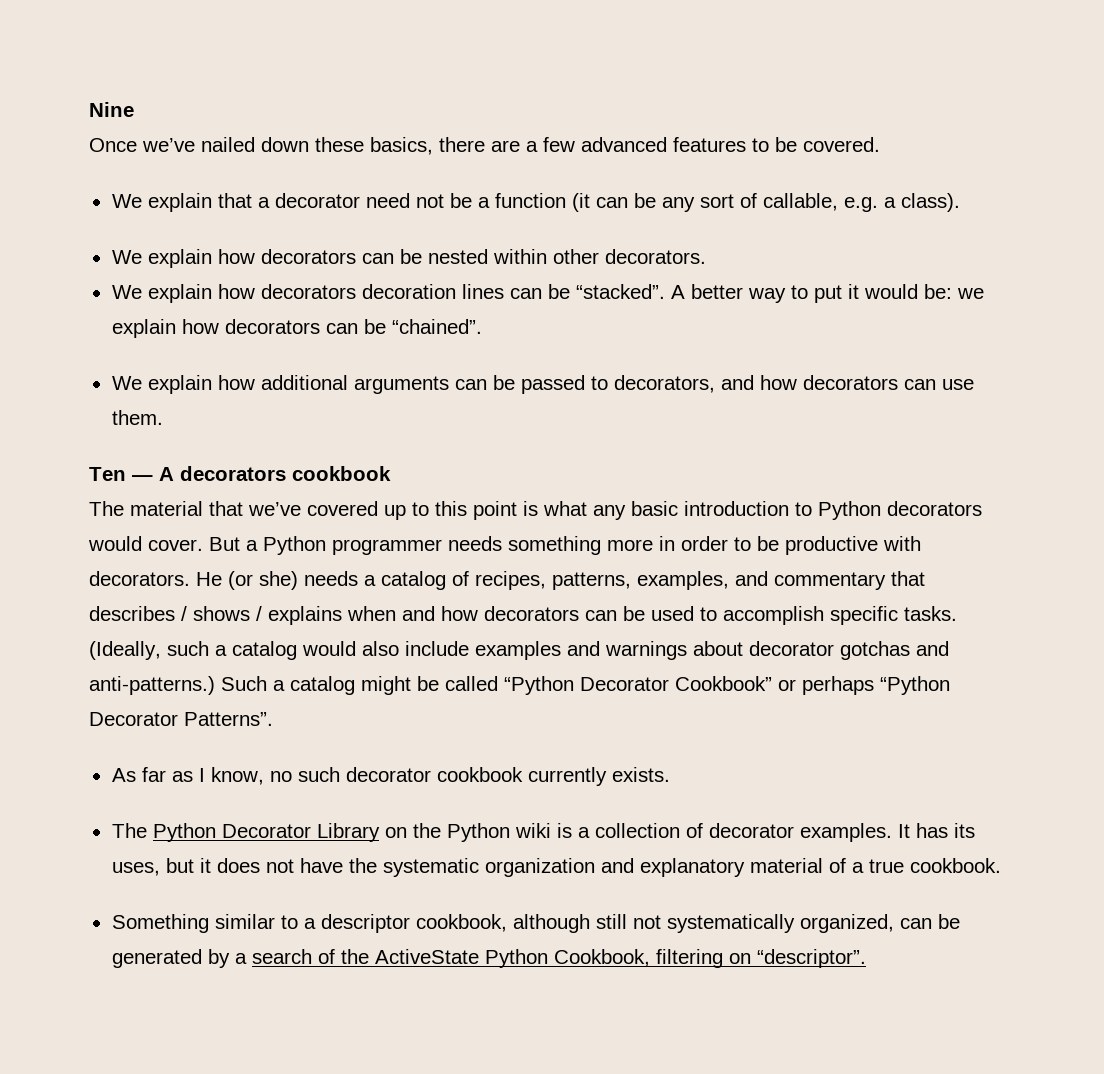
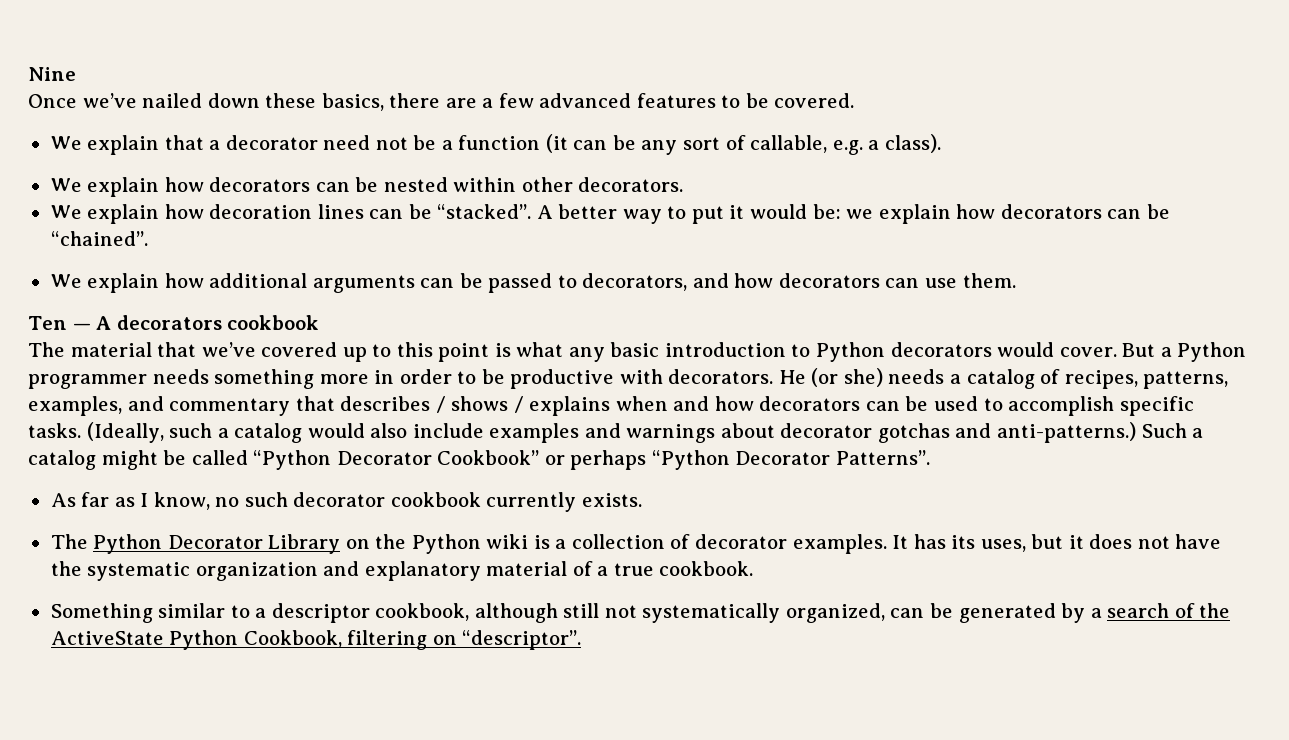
- We explain how decorators decoration lines can be “stacked”.
+ We explain how decoration lines can be “stacked”.

